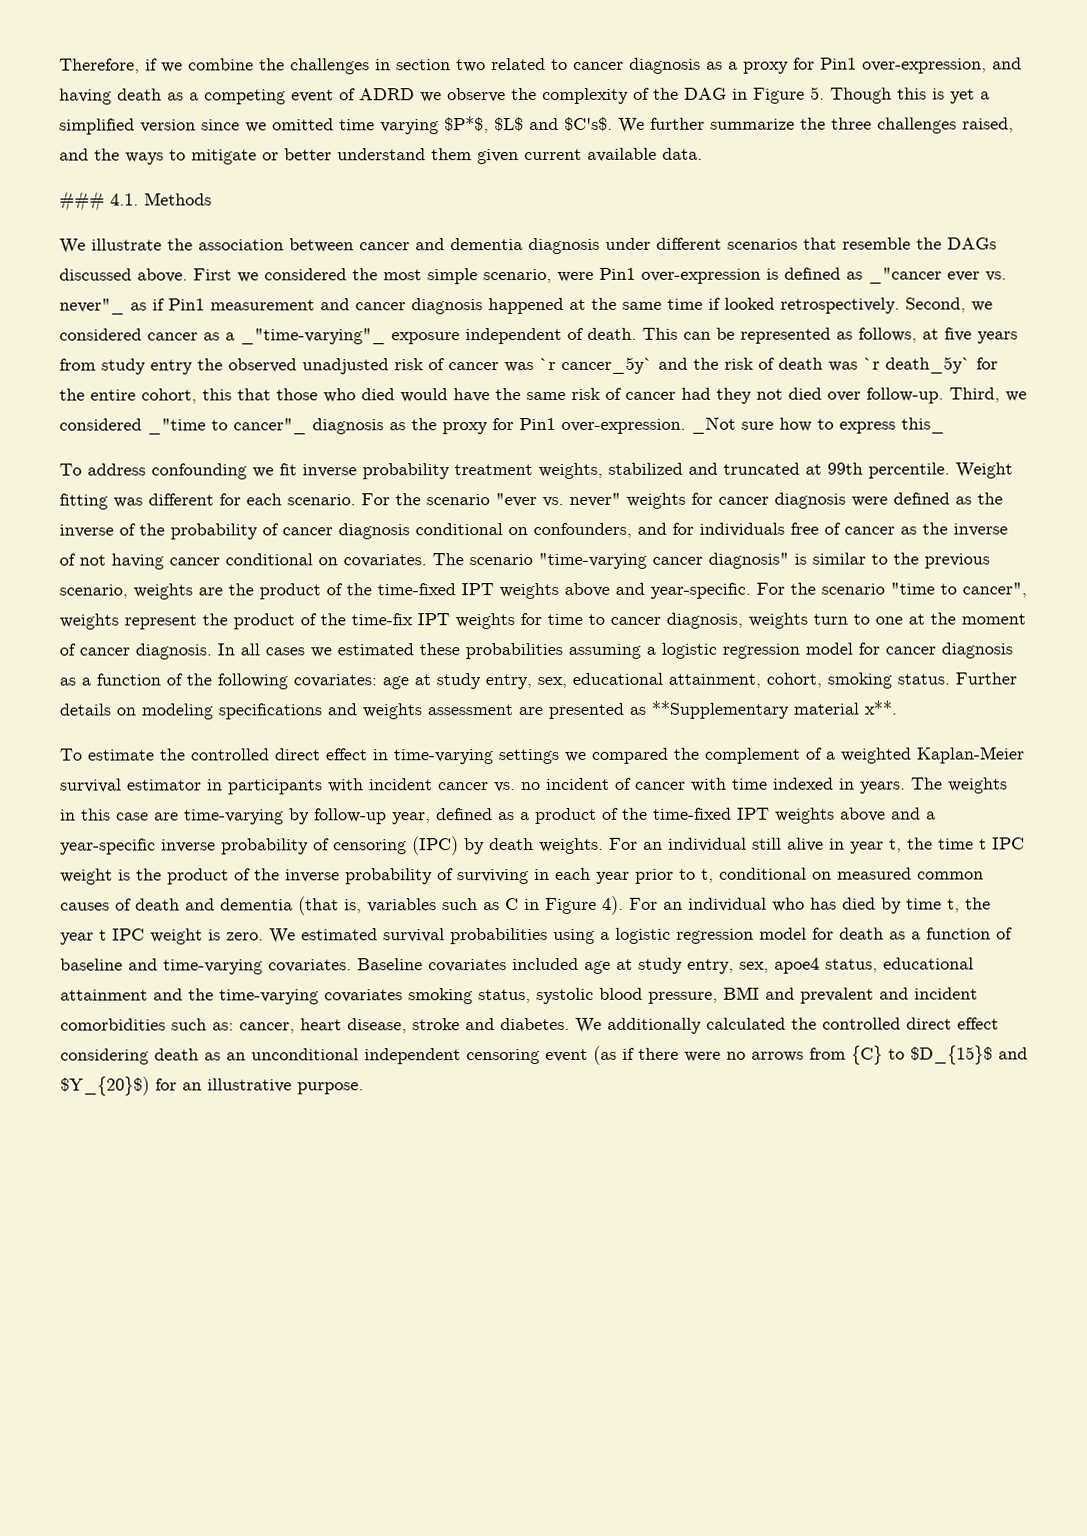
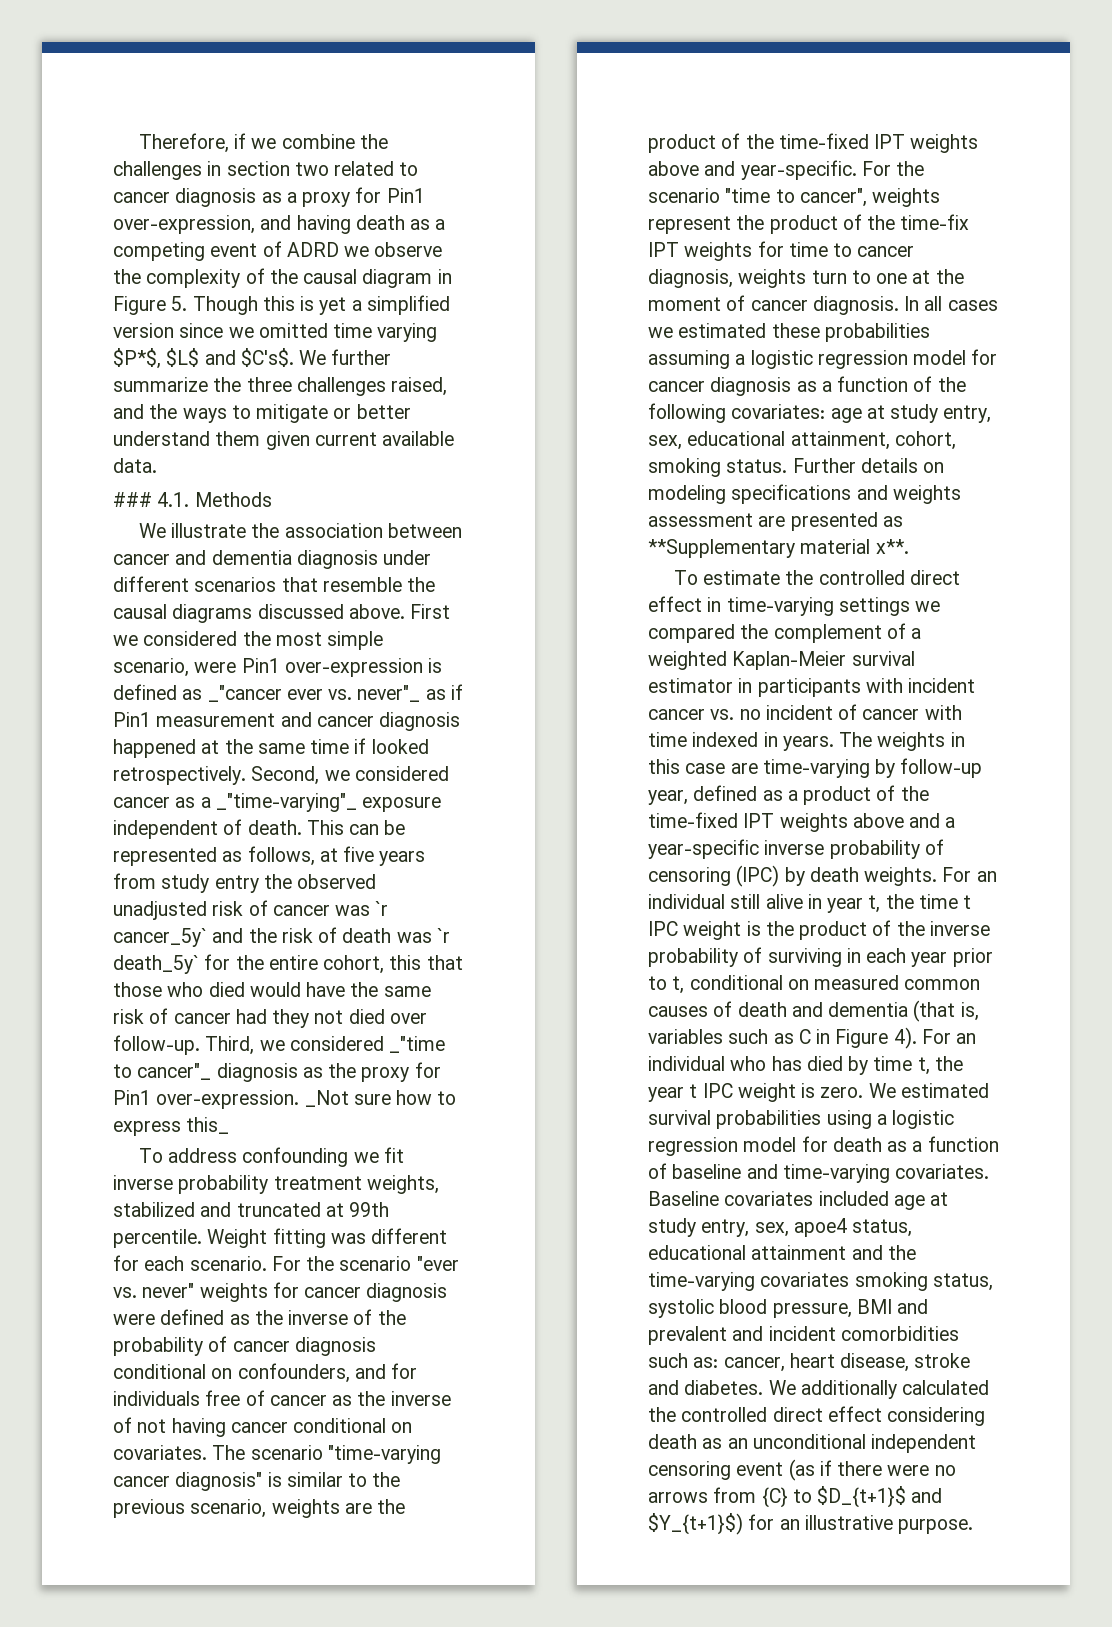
- Therefore, if we combine the challenges in section two related to cancer diagnosis as a proxy for Pin1 over-expression, and having death as a competing event of ADRD we observe the complexity of the DAG in Figure 5. Though this is yet a simplified version since we omitted time varying $P*$, $L$ and $C's$.
+ Therefore, if we combine the challenges in section two related to cancer diagnosis as a proxy for Pin1 over-expression, and having death as a competing event of ADRD we observe the complexity of the causal diagram in Figure 5. Though this is yet a simplified version since we omitted time varying $P*$, $L$ and $C's$.
- We illustrate the association between cancer and dementia diagnosis under different scenarios that resemble the DAGs discussed above.
+ We illustrate the association between cancer and dementia diagnosis under different scenarios that resemble the causal diagrams discussed above.
- We additionally calculated the controlled direct effect considering death as an unconditional independent censoring event (as if there were no arrows from {C} to $D_{15}$ and $Y_{20}$) for an illustrative purpose.
+ We additionally calculated the controlled direct effect considering death as an unconditional independent censoring event (as if there were no arrows from {C} to $D_{t+1}$ and $Y_{t+1}$) for an illustrative purpose.

